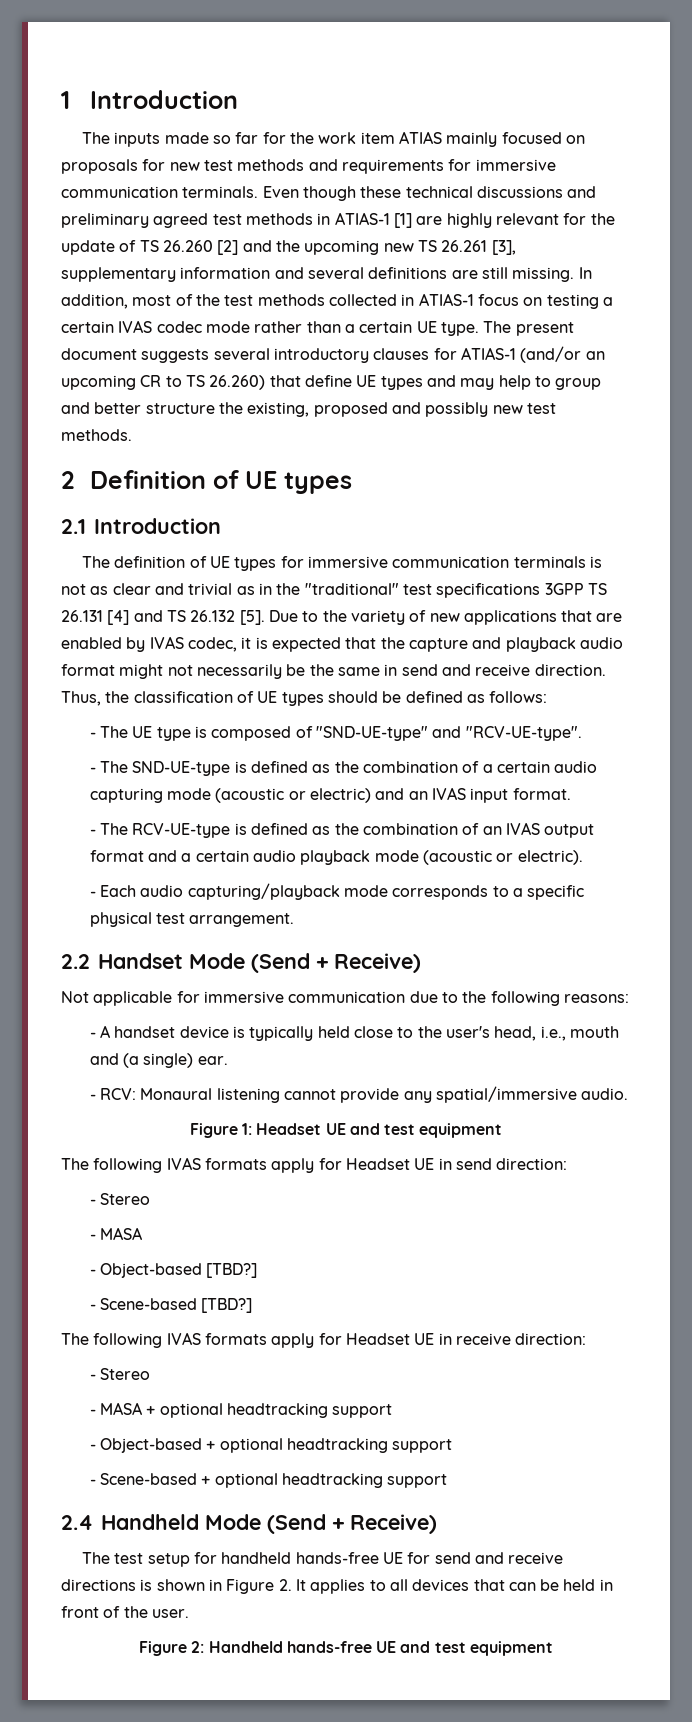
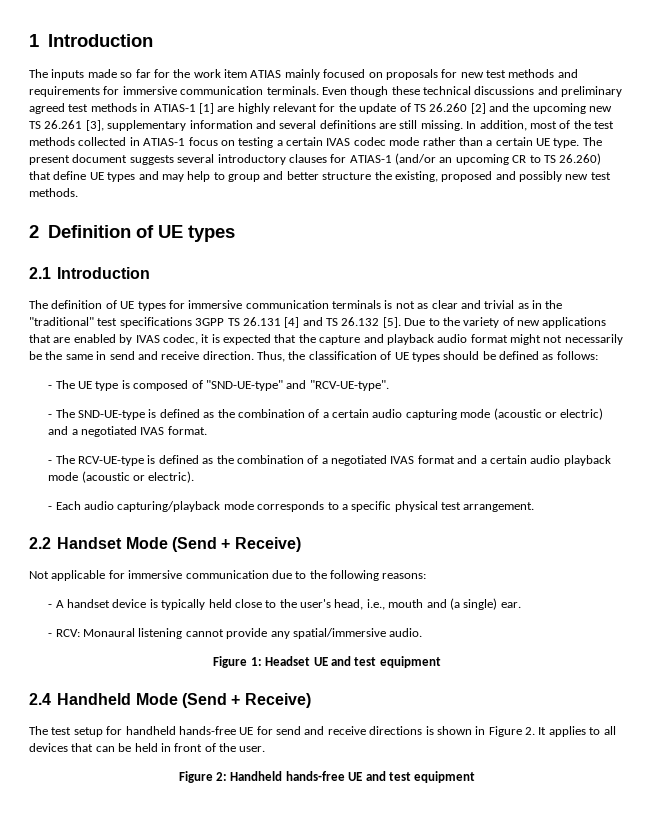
- - The SND-UE-type is defined as the combination of a certain audio capturing mode (acoustic or electric) and an IVAS input format.
+ - The SND-UE-type is defined as the combination of a certain audio capturing mode (acoustic or electric) and a negotiated IVAS format.
- - The RCV-UE-type is defined as the combination of an IVAS output format and a certain audio playback mode (acoustic or electric).
+ - The RCV-UE-type is defined as the combination of a negotiated IVAS format and a certain audio playback mode (acoustic or electric).
- The following IVAS formats apply for Headset UE in send direction:
- - Stereo
- - MASA
- - Object-based [TBD?]
- - Scene-based [TBD?]
- The following IVAS formats apply for Headset UE in receive direction:
- - Stereo
- - MASA + optional headtracking support
- - Object-based + optional headtracking support
- - Scene-based + optional headtracking support

